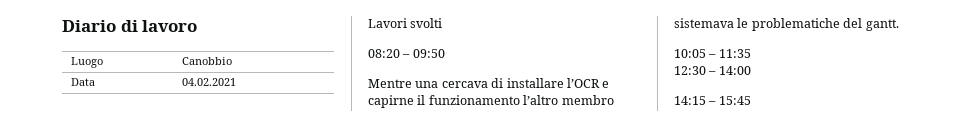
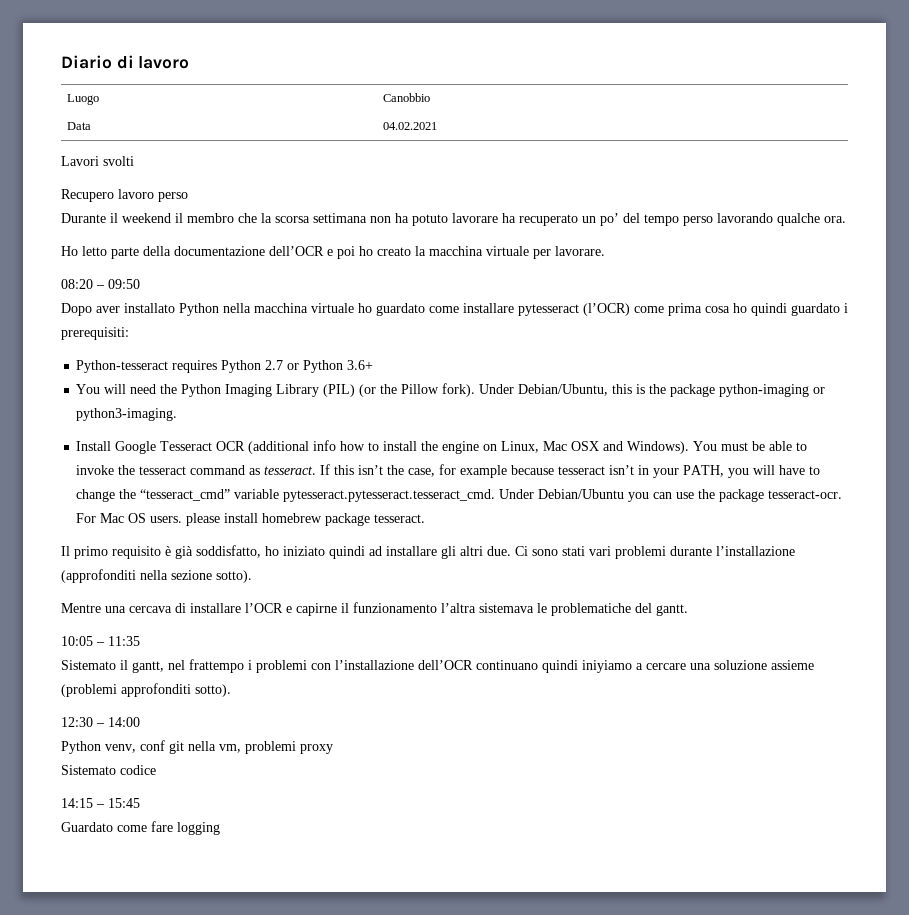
+ Recupero lavoro perso
+ Durante il weekend il membro che la scorsa settimana non ha potuto lavorare ha recuperato un po’ del tempo perso lavorando qualche ora.
+ Ho letto parte della documentazione dell’OCR e poi ho creato la macchina virtuale per lavorare.
  08:20 – 09:50
+ Dopo aver installato Python nella macchina virtuale ho guardato come installare pytesseract (l’OCR) come prima cosa ho quindi guardato i prerequisiti:
+ Python-tesseract requires Python 2.7 or Python 3.6+
+ You will need the Python Imaging Library (PIL) (or the Pillow fork). Under Debian/Ubuntu, this is the package python-imaging or python3-imaging.
+ Install Google Tesseract OCR (additional info how to install the engine on Linux, Mac OSX and Windows). You must be able to invoke the tesseract command as tesseract. If this isn’t the case, for example because tesseract isn’t in your PATH, you will have to change the “tesseract_cmd” variable pytesseract.pytesseract.tesseract_cmd. Under Debian/Ubuntu you can use the package tesseract-ocr. For Mac OS users. please install homebrew package tesseract.
+ Il primo requisito è già soddisfatto, ho iniziato quindi ad installare gli altri due. Ci sono stati vari problemi durante l’installazione (approfonditi nella sezione sotto).
- Mentre una cercava di installare l’OCR e capirne il funzionamento l’altro membro sistemava le problematiche del gantt.
+ Mentre una cercava di installare l’OCR e capirne il funzionamento l’altra sistemava le problematiche del gantt.
+ Sistemato il gantt, nel frattempo i problemi con l’installazione dell’OCR continuano quindi iniyiamo a cercare una soluzione assieme (problemi approfonditi sotto).
  12:30 – 14:00
+ Python venv, conf git nella vm, problemi proxy
+ Sistemato codice
+ Guardato come fare logging

